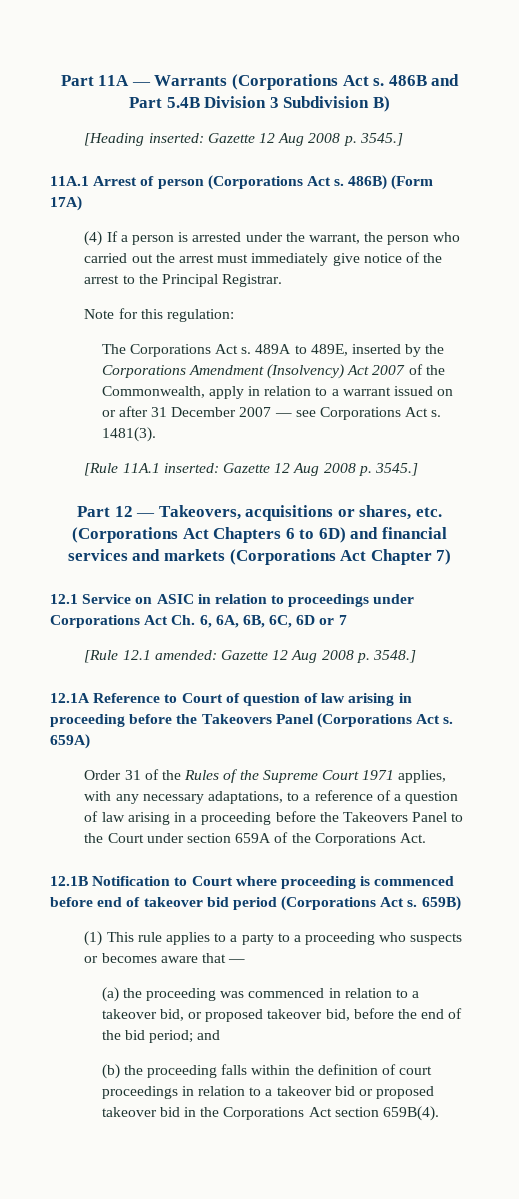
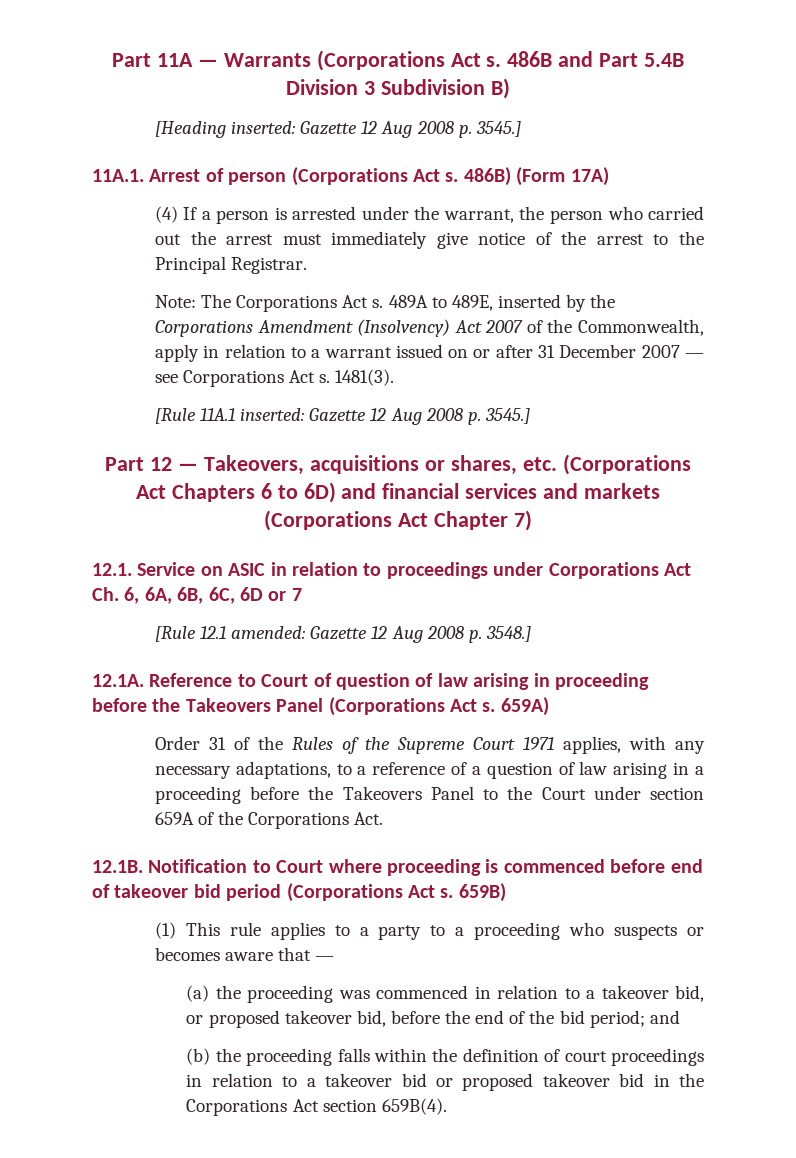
- 11A.1 Arrest of person (Corporations Act s.
+ 11A.1. Arrest of person (Corporations Act s.
- Note for this regulation:
- The Corporations Act s.
+ Note: The Corporations Act s.
- 12.1 Service on ASIC in relation to proceedings under Corporations Act Ch. 6, 6A, 6B, 6C, 6D or 7
+ 12.1. Service on ASIC in relation to proceedings under Corporations Act Ch. 6, 6A, 6B, 6C, 6D or 7
- 12.1A Reference to Court of question of law arising in proceeding before the Takeovers Panel (Corporations Act s.
+ 12.1A. Reference to Court of question of law arising in proceeding before the Takeovers Panel (Corporations Act s.
- 12.1B Notification to Court where proceeding is commenced before end of takeover bid period (Corporations Act s.
+ 12.1B. Notification to Court where proceeding is commenced before end of takeover bid period (Corporations Act s.

